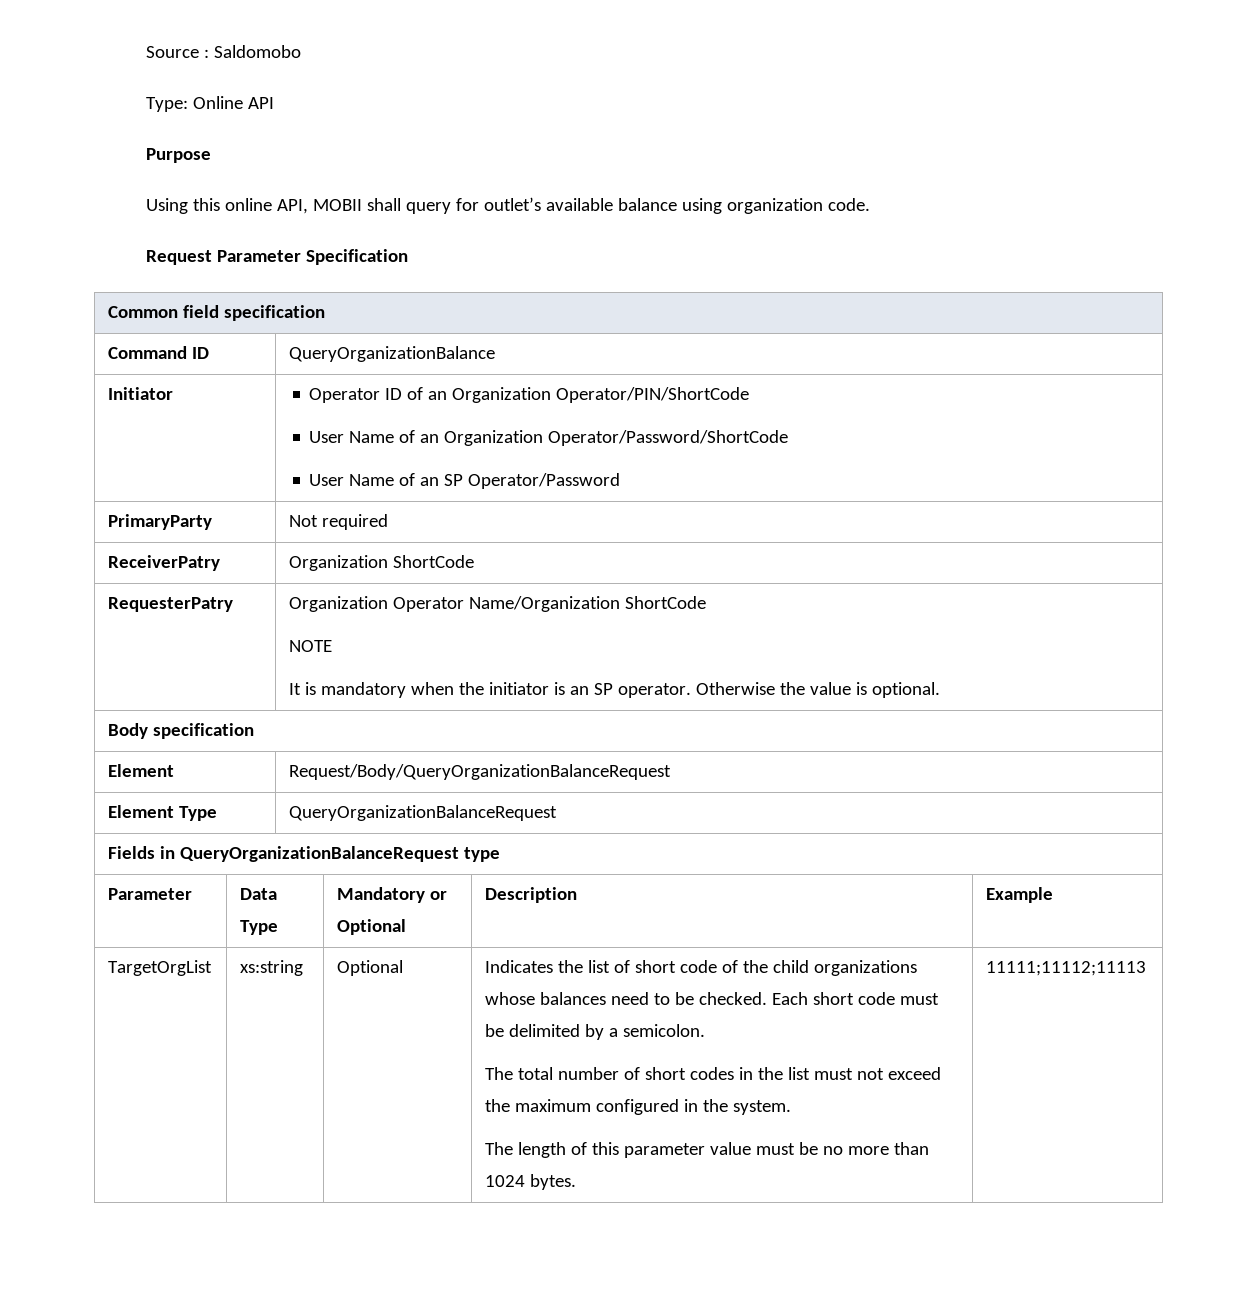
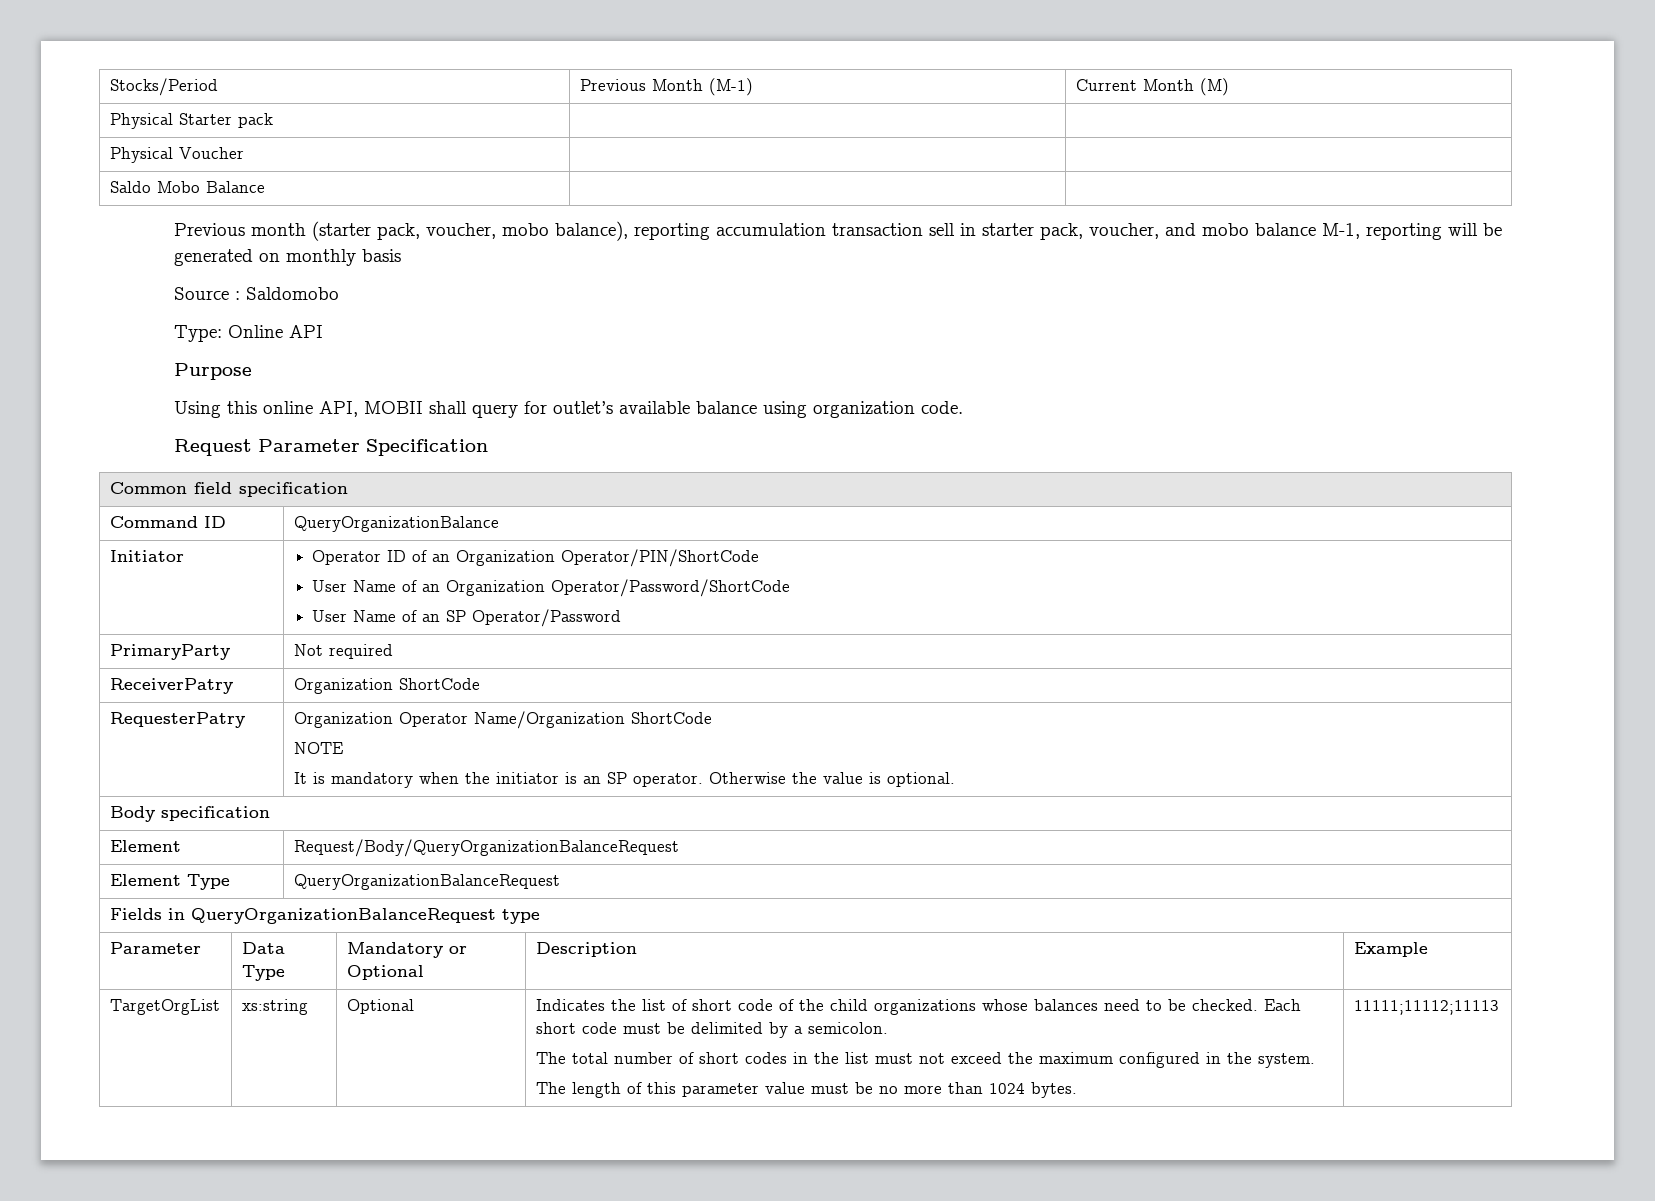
+ Stocks/Period | Previous Month (M-1) | Current Month (M)
+ Physical Starter pack | |
+ Physical Voucher | |
+ Saldo Mobo Balance | |
+ Previous month (starter pack, voucher, mobo balance), reporting accumulation transaction sell in starter pack, voucher, and mobo balance M-1, reporting will be generated on monthly basis

